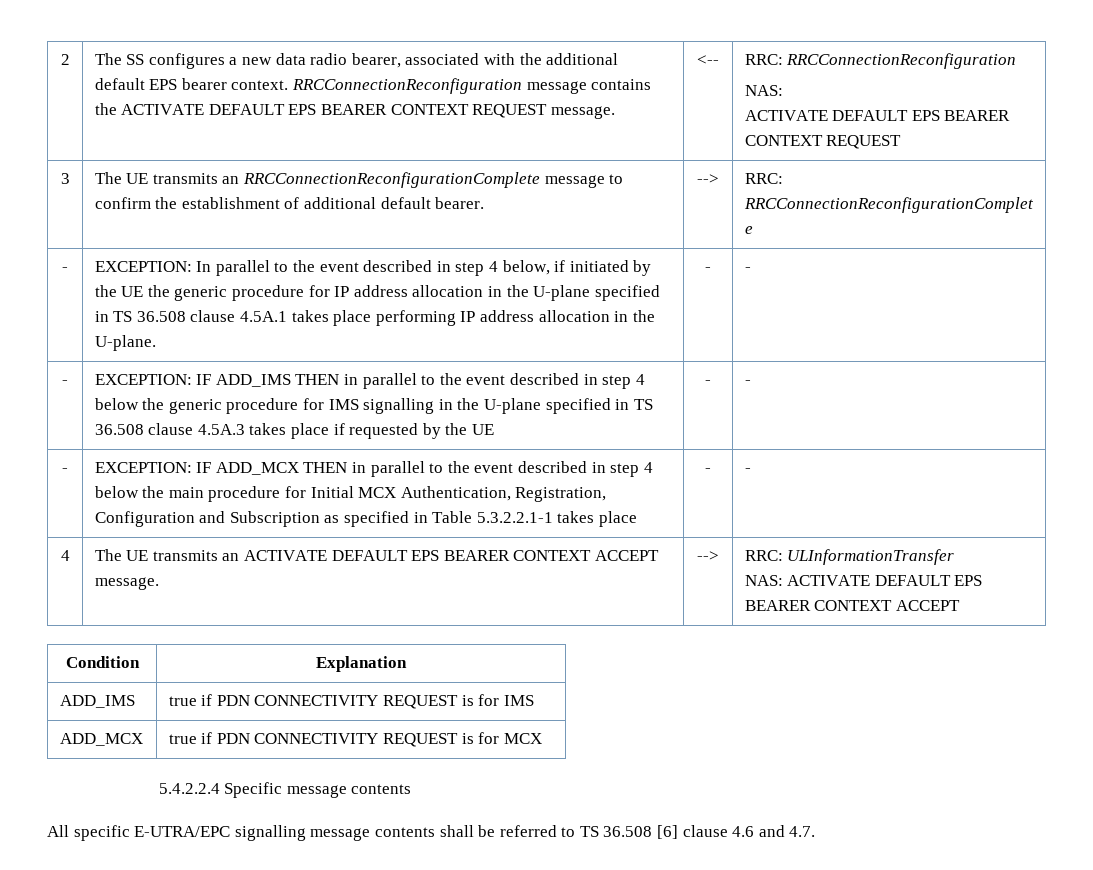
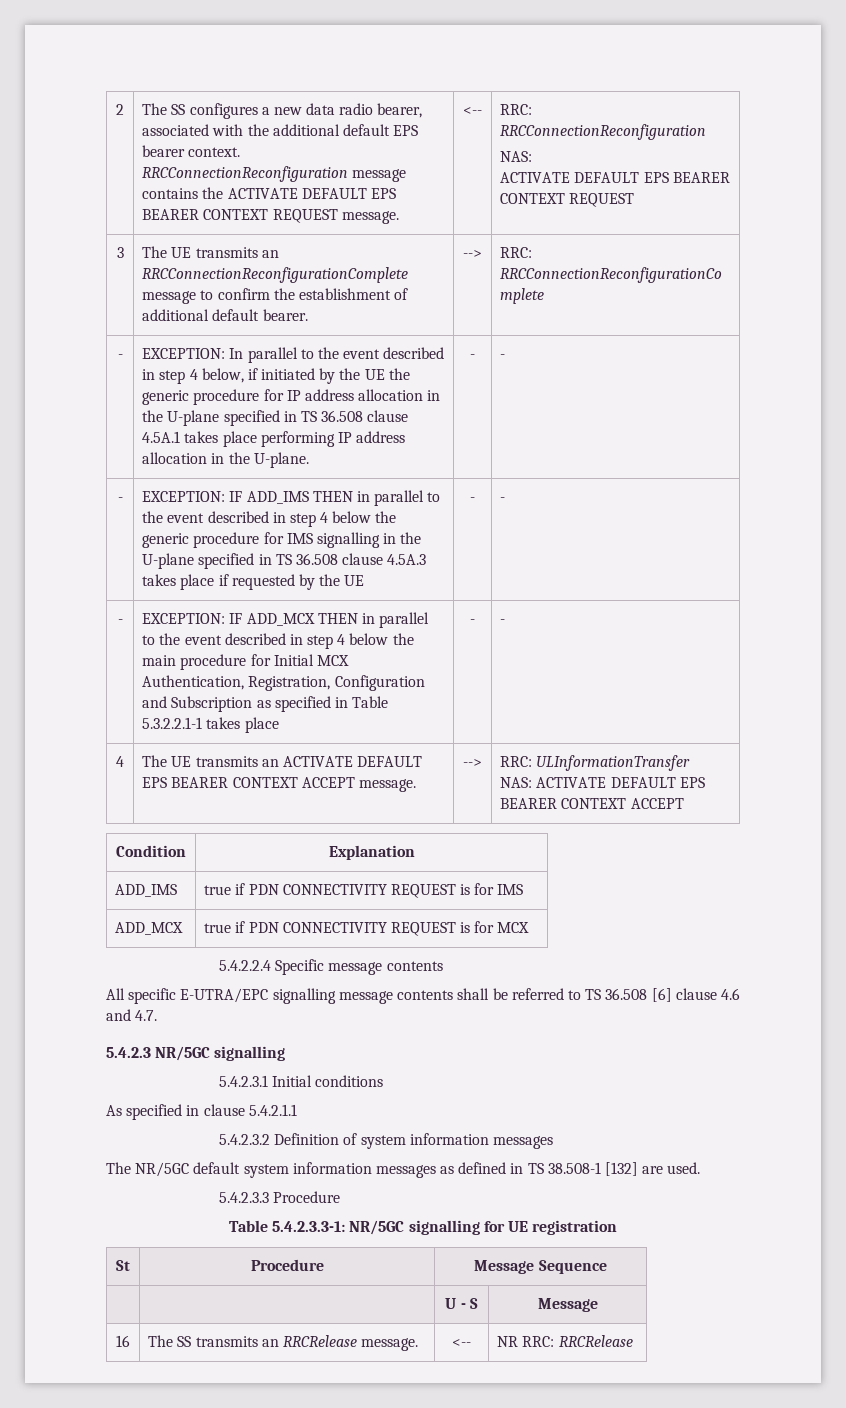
+ 5.4.2.3 NR/5GC signalling
+ 5.4.2.3.1 Initial conditions
+ As specified in clause 5.4.2.1.1
+ 5.4.2.3.2 Definition of system information messages
+ The NR/5GC default system information messages as defined in TS 38.508-1 [132] are used.
+ 5.4.2.3.3 Procedure
+ Table 5.4.2.3.3-1: NR/5GC signalling for UE registration
+ St | Procedure | Message Sequence
+ | | U - S | Message
+ 16 | The SS transmits an RRCRelease message. | <-- | NR RRC: RRCRelease

